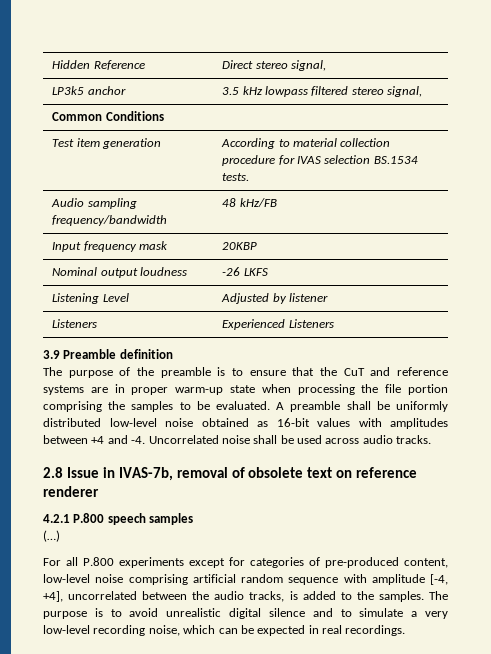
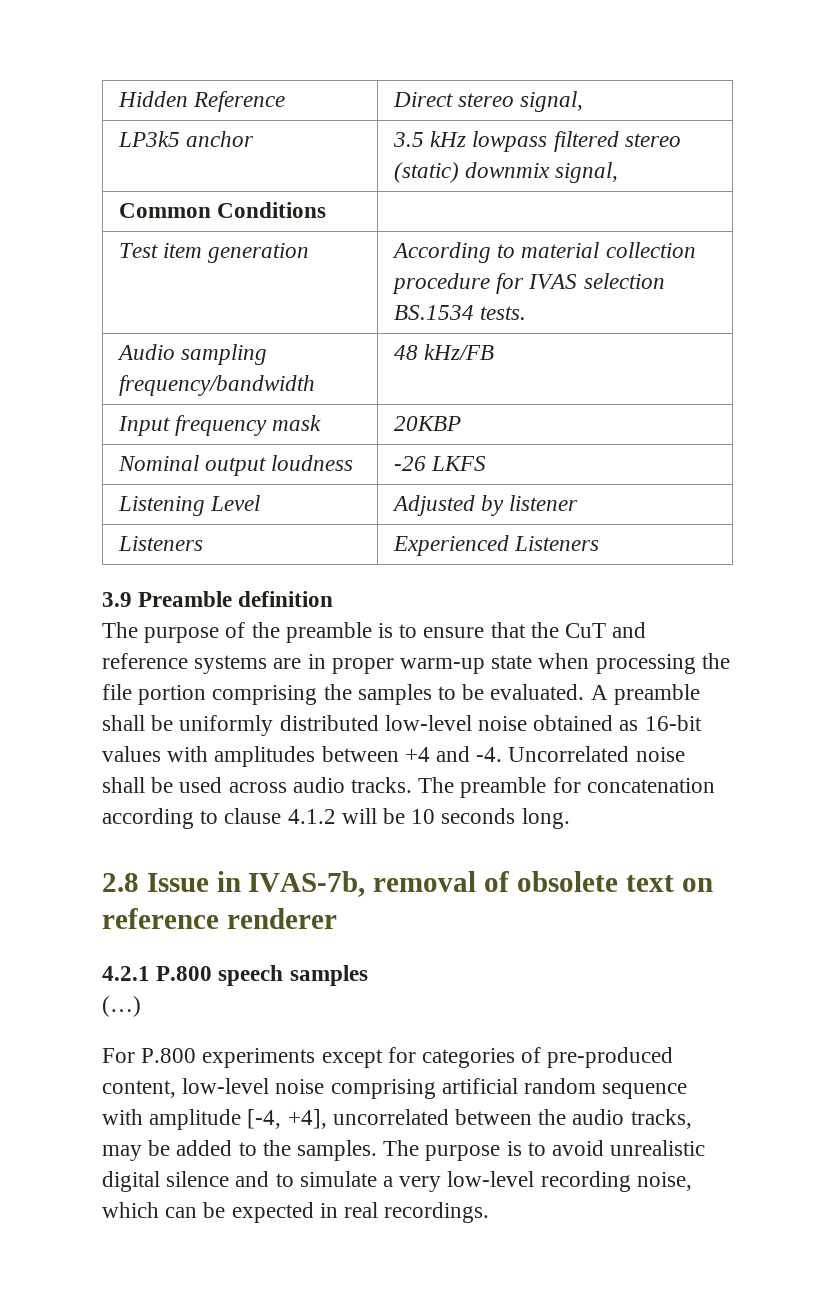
- LP3k5 anchor | 3.5 kHz lowpass filtered stereo signal,
+ LP3k5 anchor | 3.5 kHz lowpass filtered stereo (static) downmix signal,
+ The preamble for concatenation according to clause 4.1.2 will be 10 seconds long.
- For all P.800 experiments except for categories of pre-produced content, low-level noise comprising artificial random sequence with amplitude [-4, +4], uncorrelated between the audio tracks, is added to the samples.
+ For P.800 experiments except for categories of pre-produced content, low-level noise comprising artificial random sequence with amplitude [-4, +4], uncorrelated between the audio tracks, may be added to the samples.

